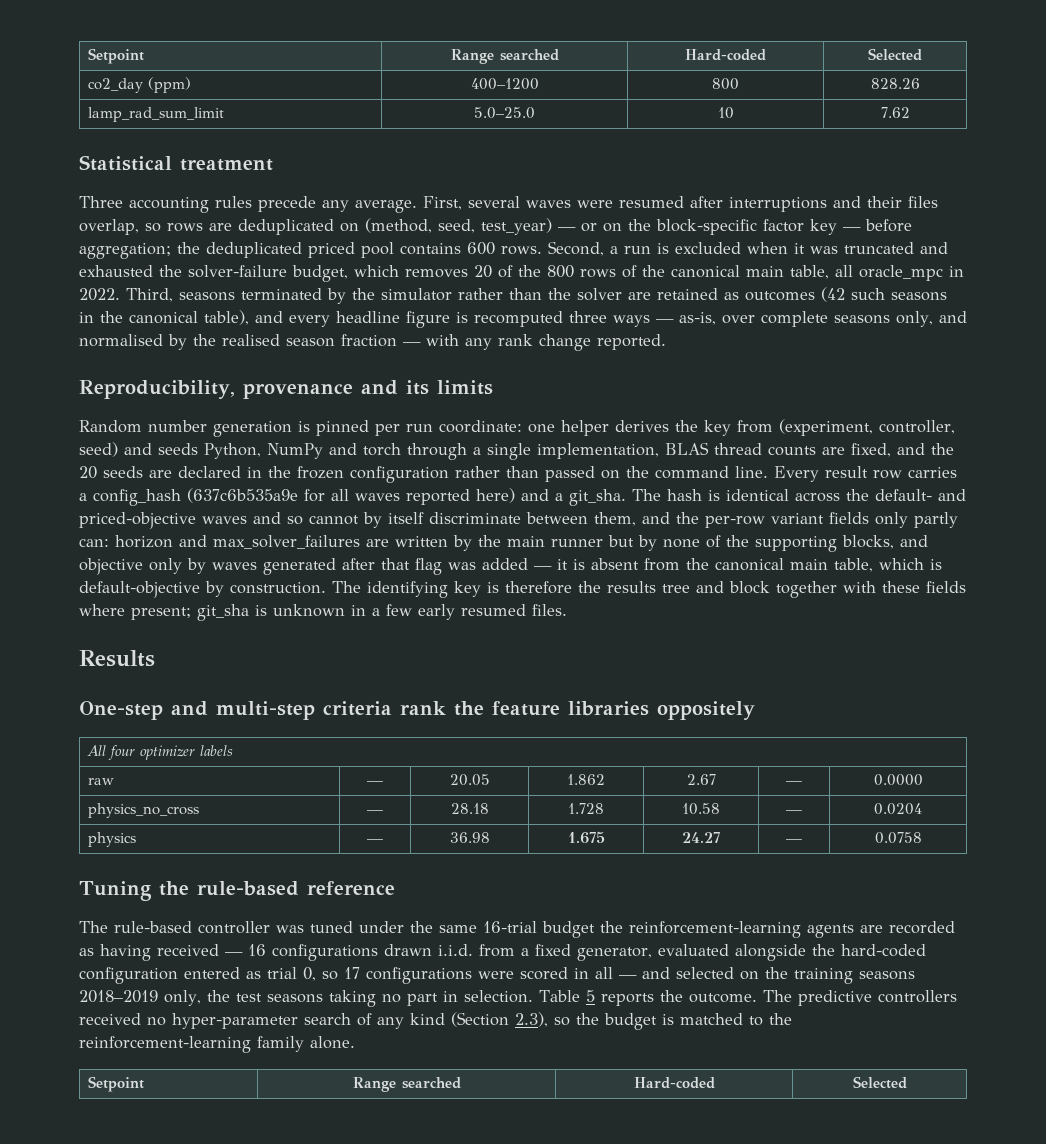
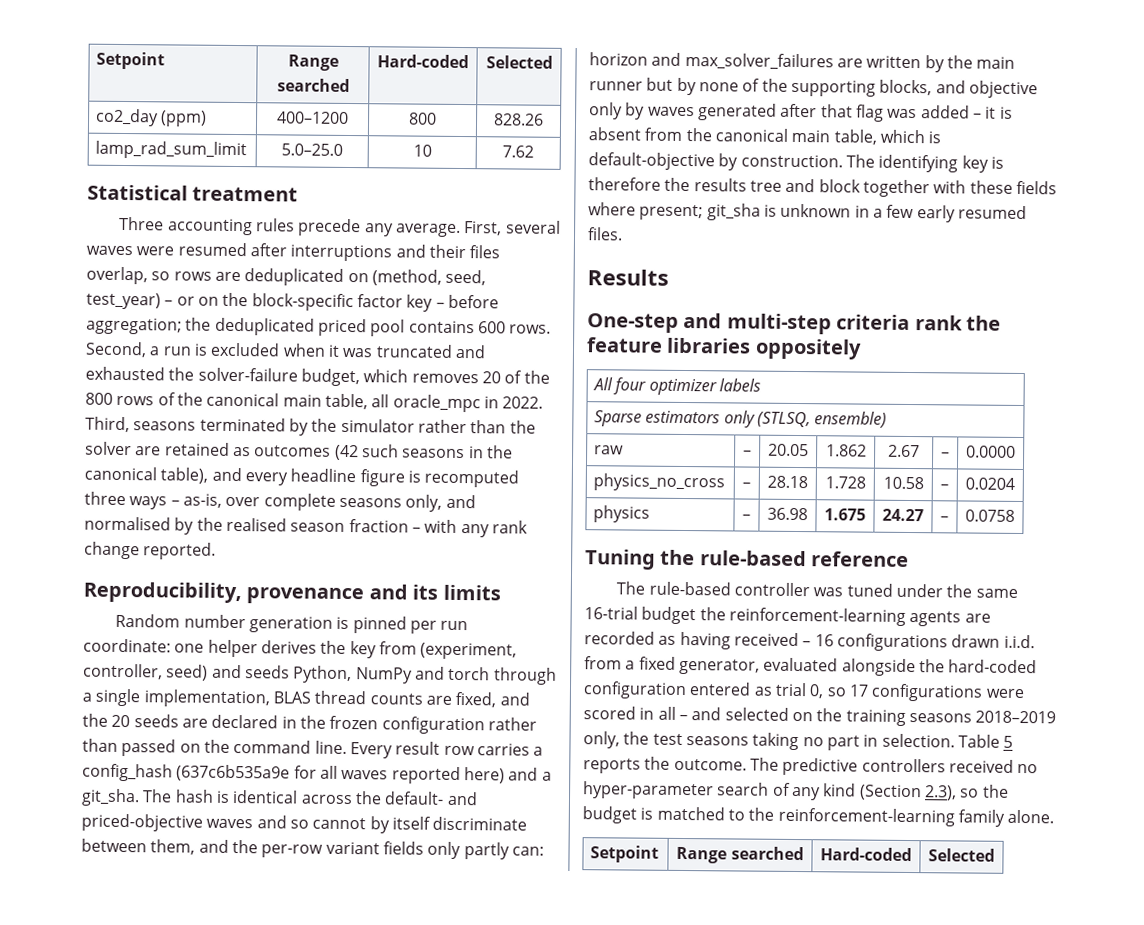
- First, several waves were resumed after interruptions and their files overlap, so rows are deduplicated on (method, seed, test_year) — or on the block-specific factor key — before aggregation; the deduplicated priced pool contains 600 rows.
+ First, several waves were resumed after interruptions and their files overlap, so rows are deduplicated on (method, seed, test_year) – or on the block-specific factor key – before aggregation; the deduplicated priced pool contains 600 rows.
- Third, seasons terminated by the simulator rather than the solver are retained as outcomes (42 such seasons in the canonical table), and every headline figure is recomputed three ways — as-is, over complete seasons only, and normalised by the realised season fraction — with any rank change reported.
+ Third, seasons terminated by the simulator rather than the solver are retained as outcomes (42 such seasons in the canonical table), and every headline figure is recomputed three ways – as-is, over complete seasons only, and normalised by the realised season fraction – with any rank change reported.
- horizon and max_solver_failures are written by the main runner but by none of the supporting blocks, and objective only by waves generated after that flag was added — it is absent from the canonical main table, which is default-objective by construction.
+ horizon and max_solver_failures are written by the main runner but by none of the supporting blocks, and objective only by waves generated after that flag was added – it is absent from the canonical main table, which is default-objective by construction.
+ Sparse estimators only (STLSQ, ensemble)
- raw | — | 20.05 | 1.862 | 2.67 | — | 0.0000
+ raw | – | 20.05 | 1.862 | 2.67 | – | 0.0000
- physics_no_cross | — | 28.18 | 1.728 | 10.58 | — | 0.0204
+ physics_no_cross | – | 28.18 | 1.728 | 10.58 | – | 0.0204
- physics | — | 36.98 | 1.675 | 24.27 | — | 0.0758
+ physics | – | 36.98 | 1.675 | 24.27 | – | 0.0758
- The rule-based controller was tuned under the same 16-trial budget the reinforcement-learning agents are recorded as having received — 16 configurations drawn i.i.d. from a fixed generator, evaluated alongside the hard-coded configuration entered as trial 0, so 17 configurations were scored in all — and selected on the training seasons 2018–2019 only, the test seasons taking no part in selection.
+ The rule-based controller was tuned under the same 16-trial budget the reinforcement-learning agents are recorded as having received – 16 configurations drawn i.i.d. from a fixed generator, evaluated alongside the hard-coded configuration entered as trial 0, so 17 configurations were scored in all – and selected on the training seasons 2018–2019 only, the test seasons taking no part in selection.

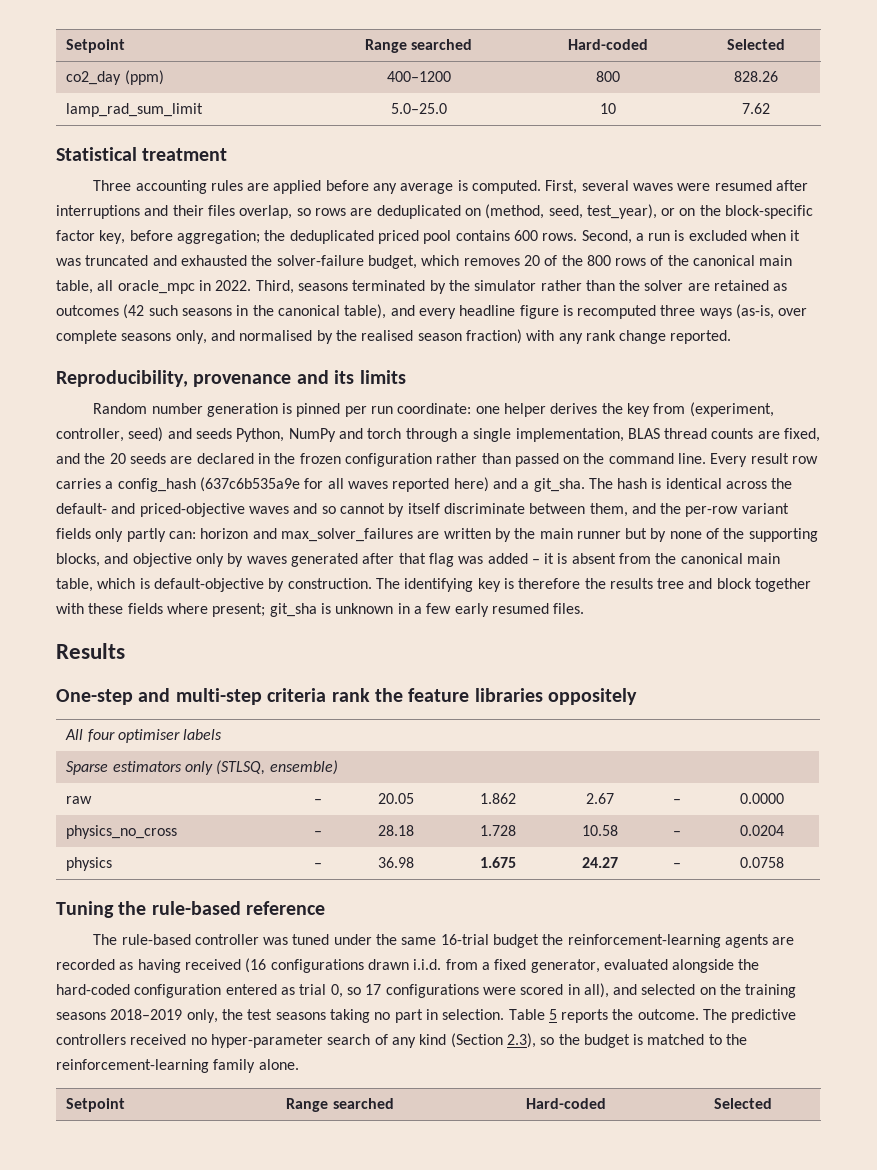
- Three accounting rules precede any average.
+ Three accounting rules are applied before any average is computed.
- First, several waves were resumed after interruptions and their files overlap, so rows are deduplicated on (method, seed, test_year) – or on the block-specific factor key – before aggregation; the deduplicated priced pool contains 600 rows.
+ First, several waves were resumed after interruptions and their files overlap, so rows are deduplicated on (method, seed, test_year), or on the block-specific factor key, before aggregation; the deduplicated priced pool contains 600 rows.
- Third, seasons terminated by the simulator rather than the solver are retained as outcomes (42 such seasons in the canonical table), and every headline figure is recomputed three ways – as-is, over complete seasons only, and normalised by the realised season fraction – with any rank change reported.
+ Third, seasons terminated by the simulator rather than the solver are retained as outcomes (42 such seasons in the canonical table), and every headline figure is recomputed three ways (as-is, over complete seasons only, and normalised by the realised season fraction) with any rank change reported.
- All four optimizer labels
+ All four optimiser labels
- The rule-based controller was tuned under the same 16-trial budget the reinforcement-learning agents are recorded as having received – 16 configurations drawn i.i.d. from a fixed generator, evaluated alongside the hard-coded configuration entered as trial 0, so 17 configurations were scored in all – and selected on the training seasons 2018–2019 only, the test seasons taking no part in selection.
+ The rule-based controller was tuned under the same 16-trial budget the reinforcement-learning agents are recorded as having received (16 configurations drawn i.i.d. from a fixed generator, evaluated alongside the hard-coded configuration entered as trial 0, so 17 configurations were scored in all), and selected on the training seasons 2018–2019 only, the test seasons taking no part in selection.

